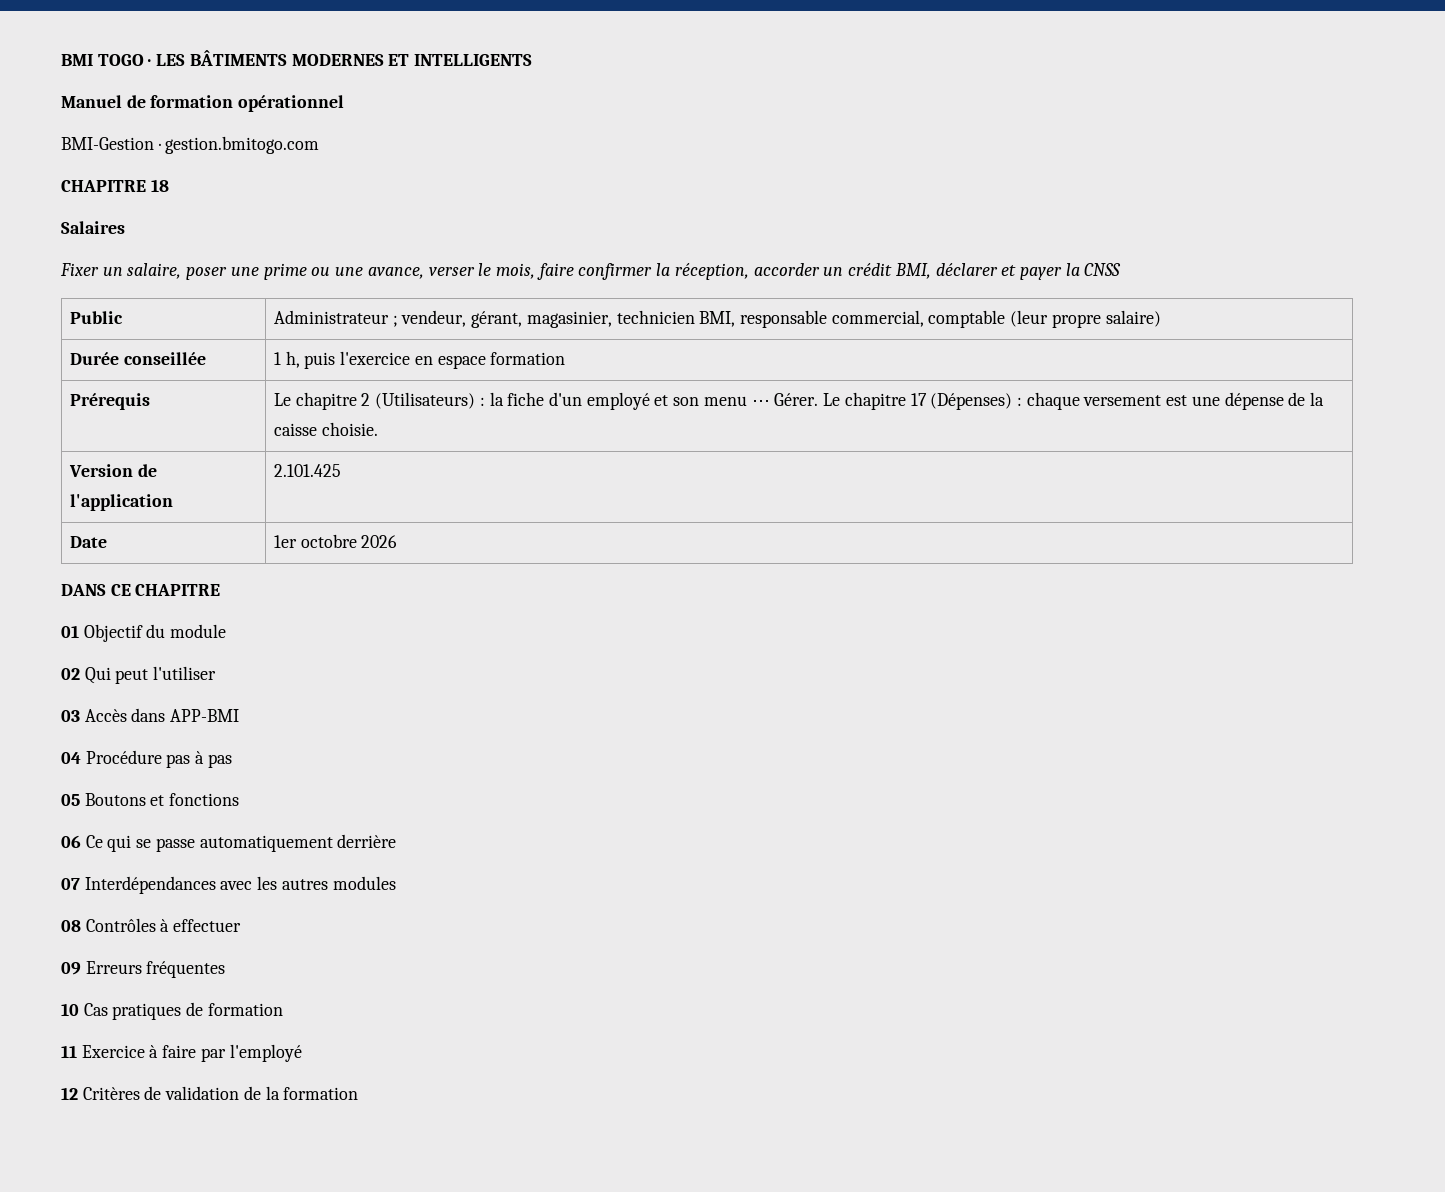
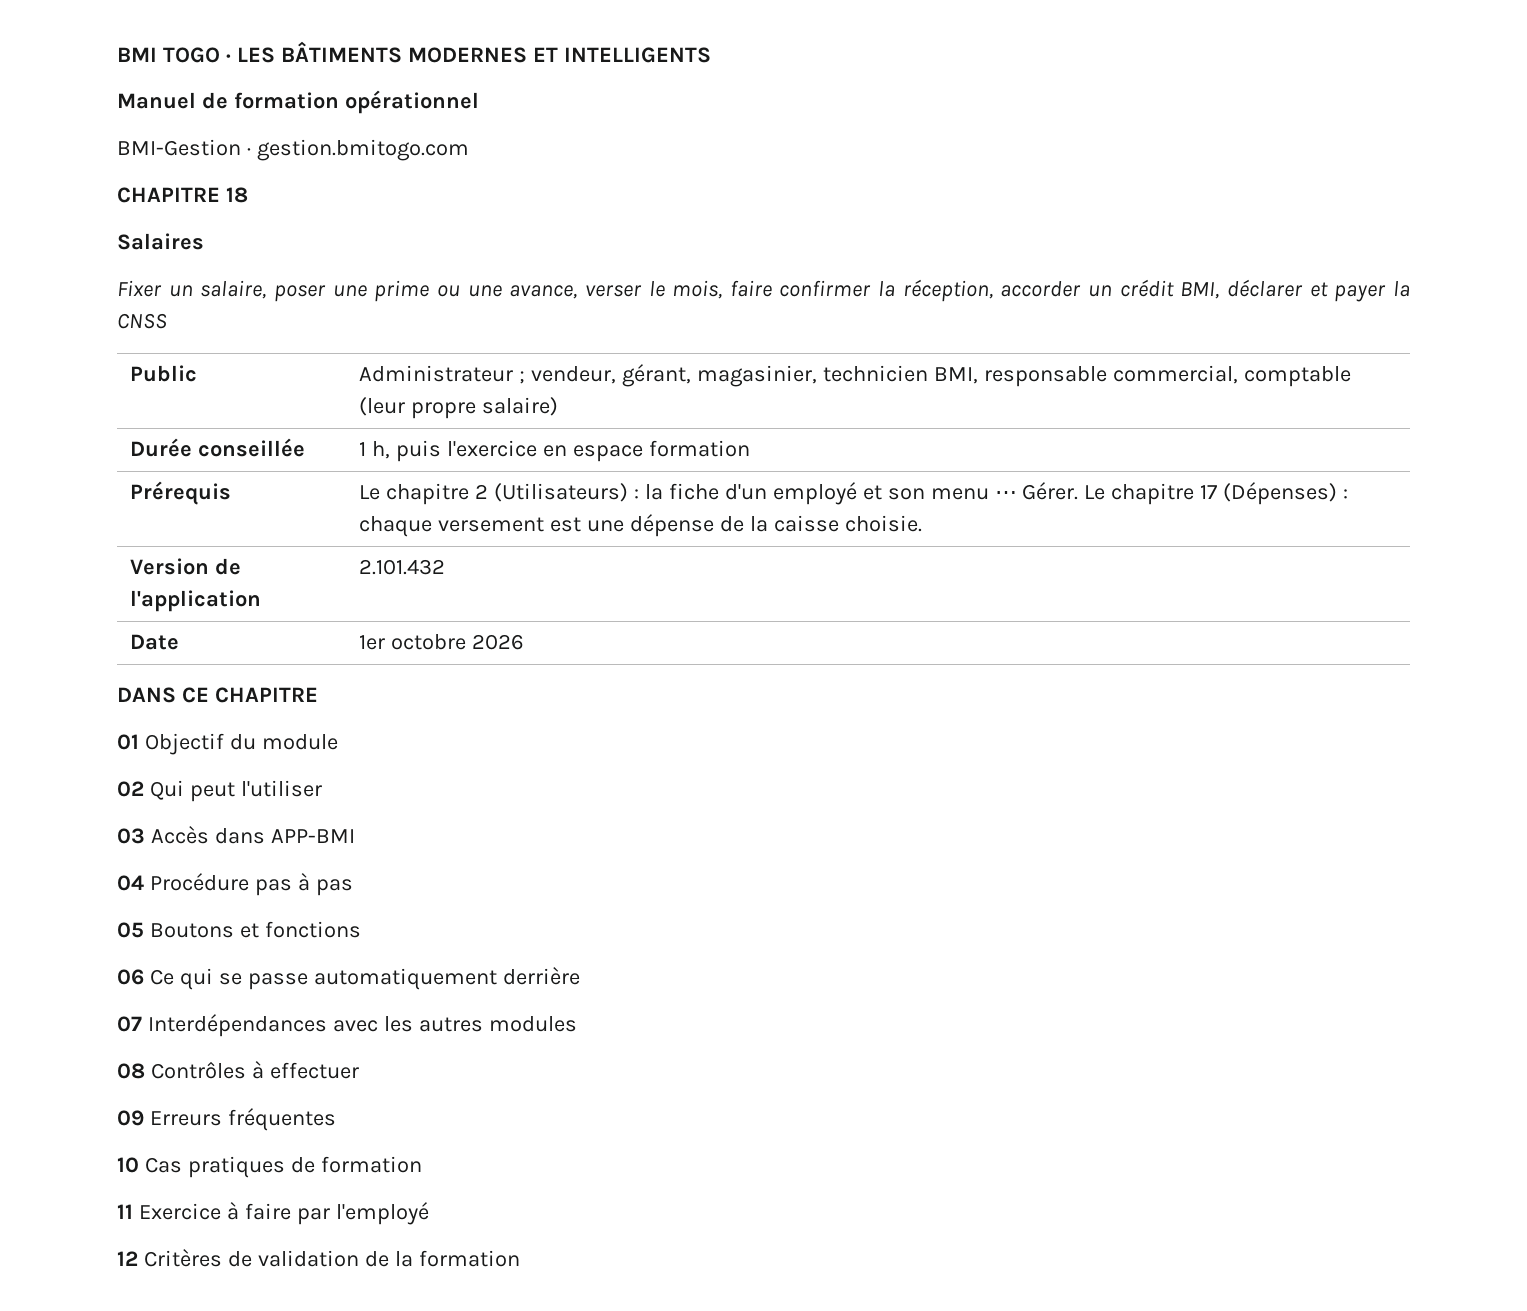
- Version de l'application | 2.101.425
+ Version de l'application | 2.101.432

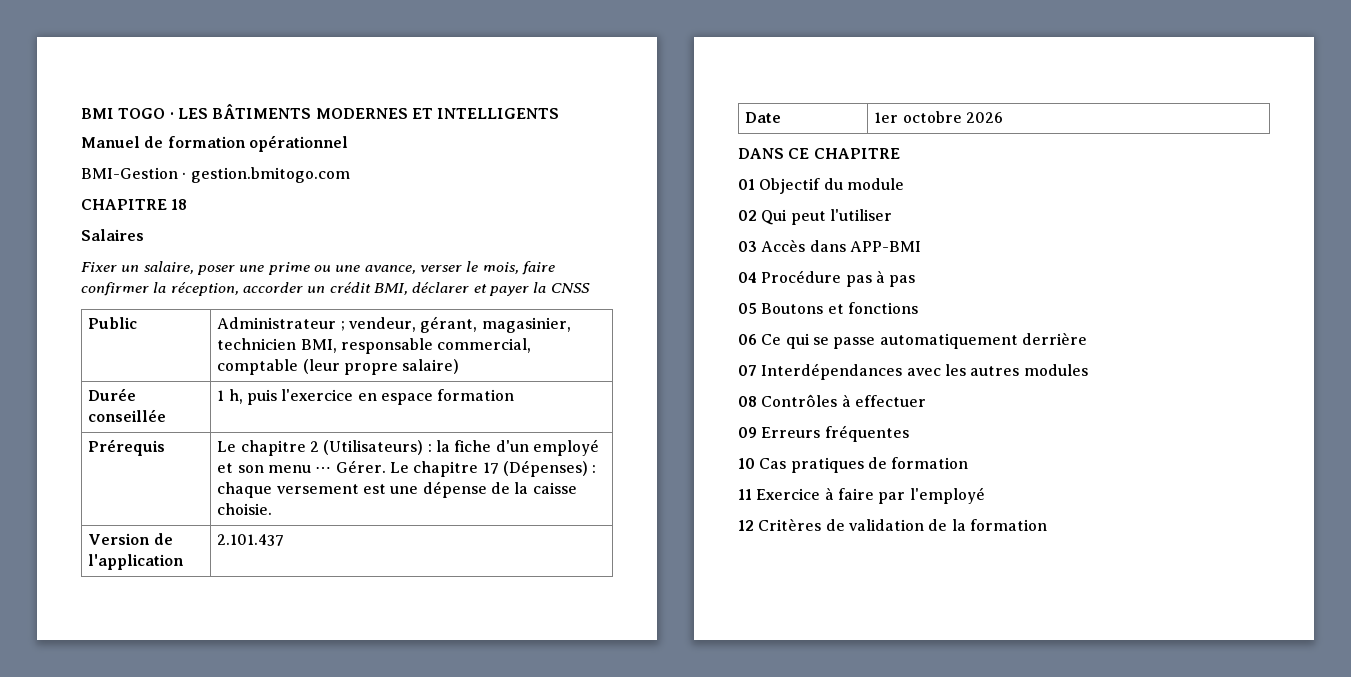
- Version de l'application | 2.101.432
+ Version de l'application | 2.101.437

